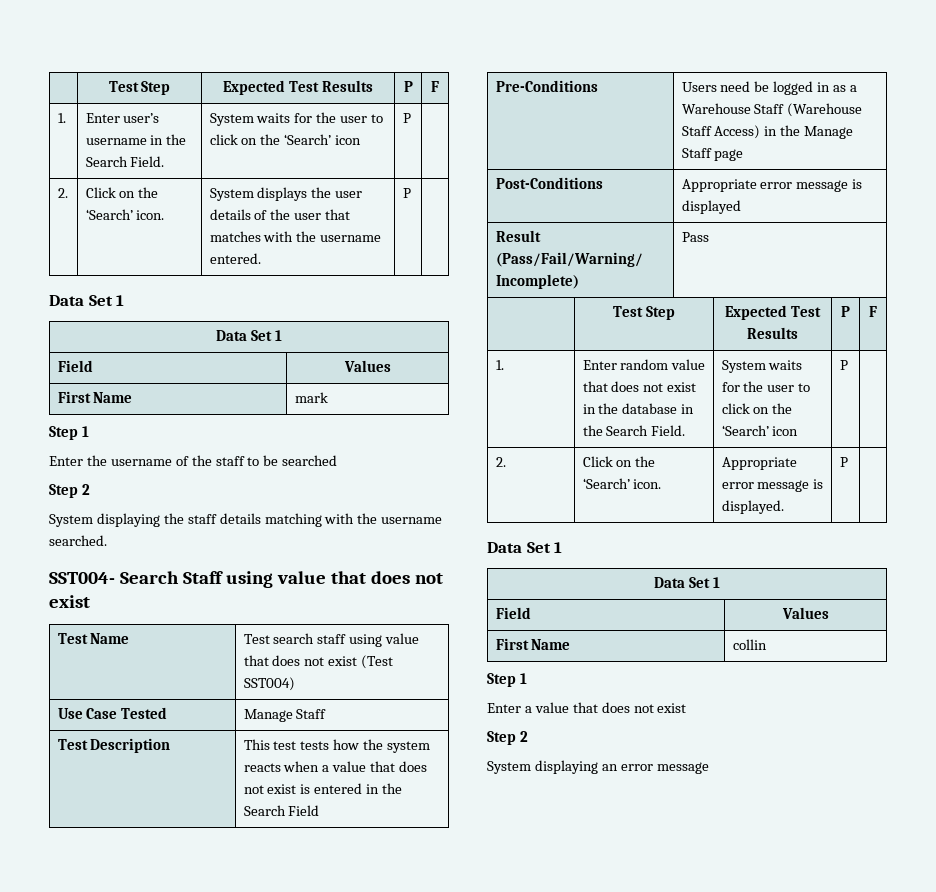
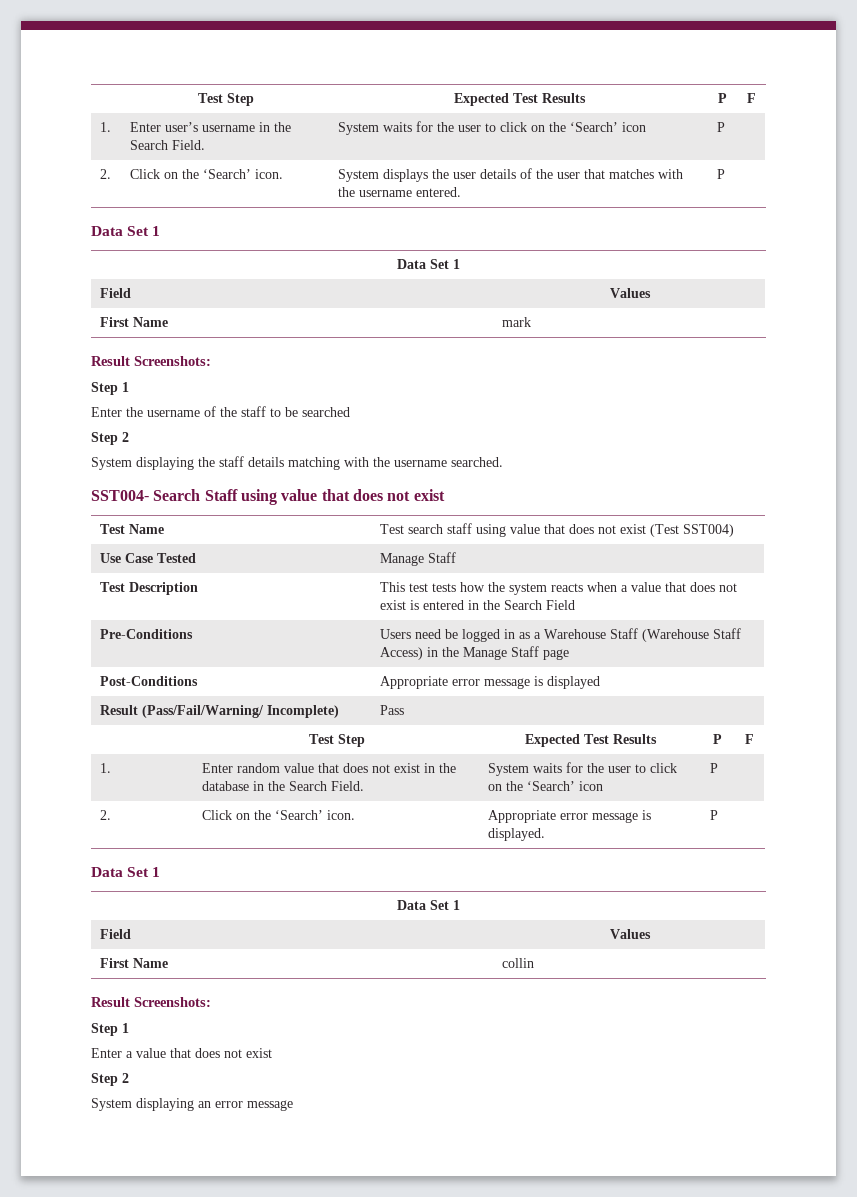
  First Name | mark
+ Result Screenshots:
  First Name | collin
+ Result Screenshots:

